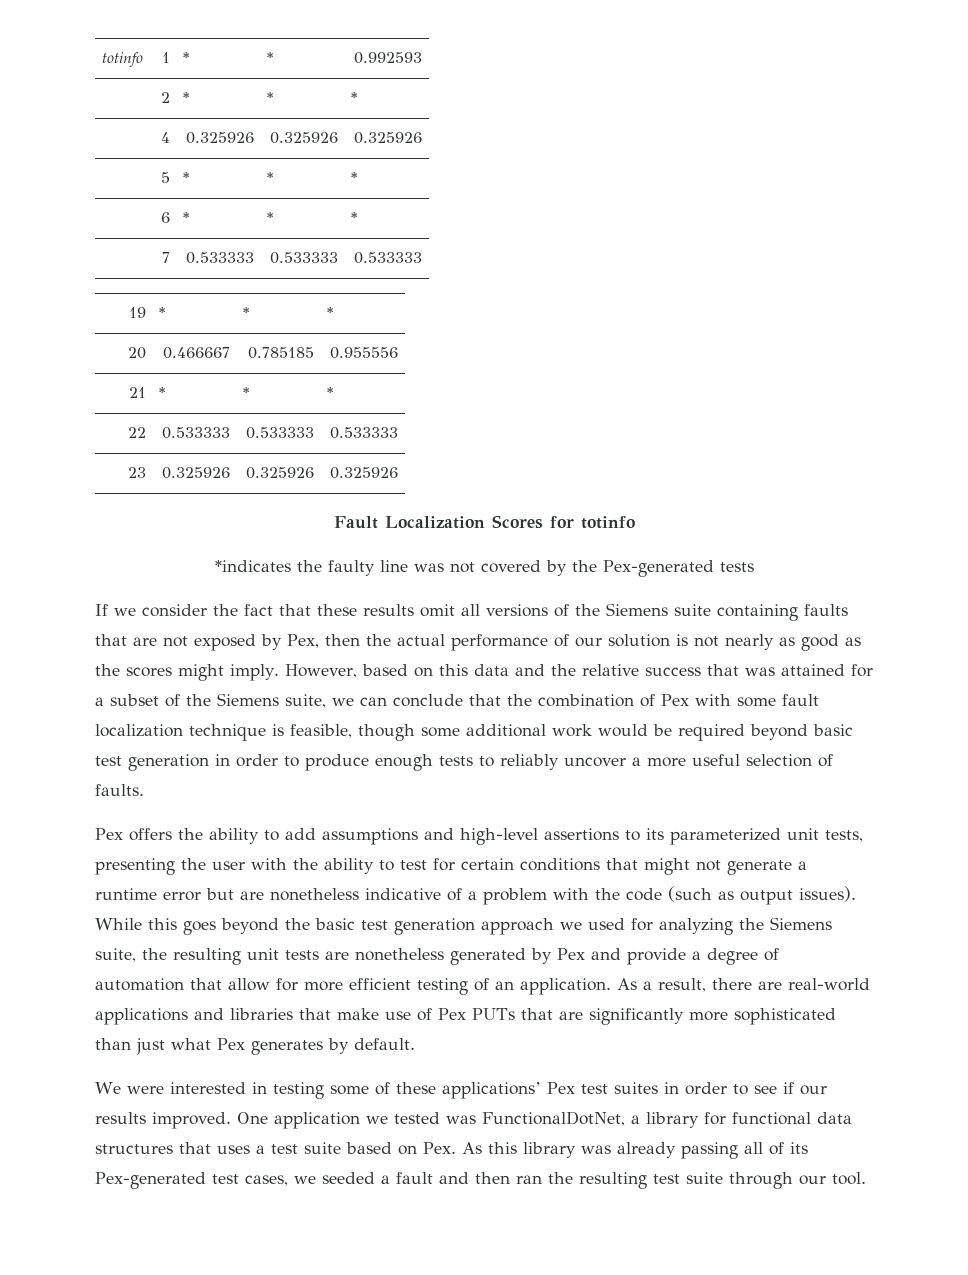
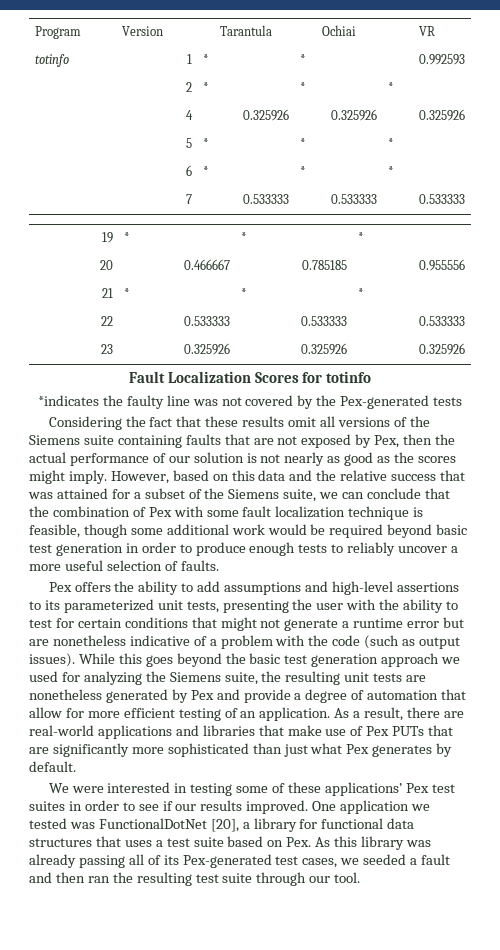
+ Program | Version | Tarantula | Ochiai | VR
- If we consider the fact that these results omit all versions of the Siemens suite containing faults that are not exposed by Pex, then the actual performance of our solution is not nearly as good as the scores might imply.
+ Considering the fact that these results omit all versions of the Siemens suite containing faults that are not exposed by Pex, then the actual performance of our solution is not nearly as good as the scores might imply.
- One application we tested was FunctionalDotNet, a library for functional data structures that uses a test suite based on Pex. As this library was already passing all of its Pex-generated test cases, we seeded a fault and then ran the resulting test suite through our tool.
+ One application we tested was FunctionalDotNet [20], a library for functional data structures that uses a test suite based on Pex. As this library was already passing all of its Pex-generated test cases, we seeded a fault and then ran the resulting test suite through our tool.

